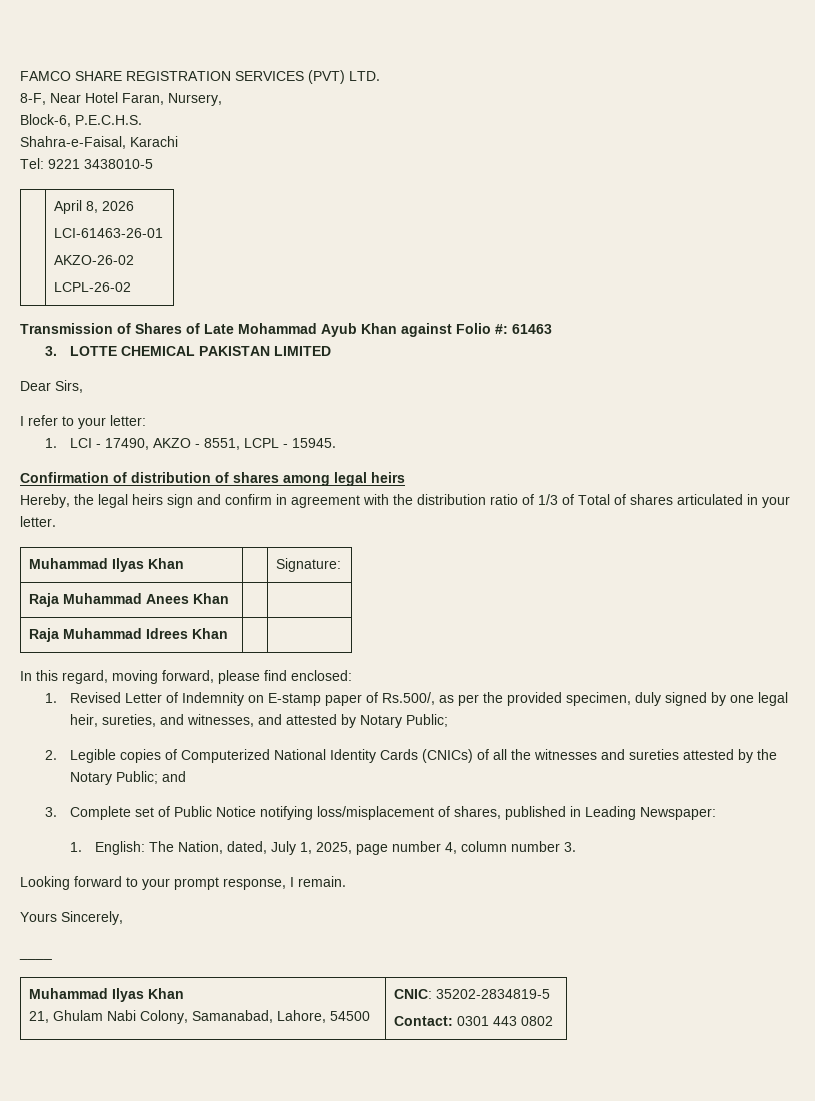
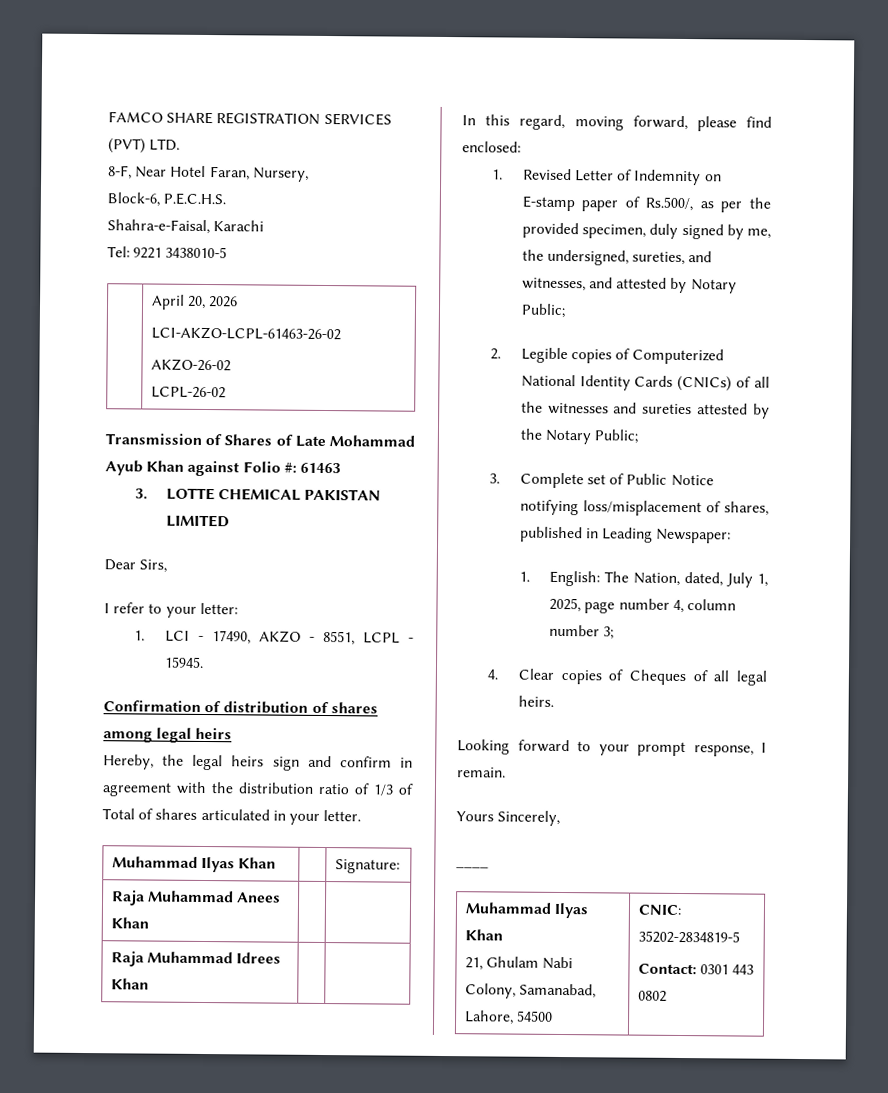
- | April 8, 2026
- LCI-61463-26-01
+ | April 20, 2026
+ LCI-AKZO-LCPL-61463-26-02
- 1. Revised Letter of Indemnity on E-stamp paper of Rs.500/, as per the provided specimen, duly signed by one legal heir, sureties, and witnesses, and attested by Notary Public;
+ 1. Revised Letter of Indemnity on E-stamp paper of Rs.500/, as per the provided specimen, duly signed by me, the undersigned, sureties, and witnesses, and attested by Notary Public;
- 2. Legible copies of Computerized National Identity Cards (CNICs) of all the witnesses and sureties attested by the Notary Public; and
+ 2. Legible copies of Computerized National Identity Cards (CNICs) of all the witnesses and sureties attested by the Notary Public;
- 1. English: The Nation, dated, July 1, 2025, page number 4, column number 3.
+ 1. English: The Nation, dated, July 1, 2025, page number 4, column number 3;
+ 4. Clear copies of Cheques of all legal heirs.

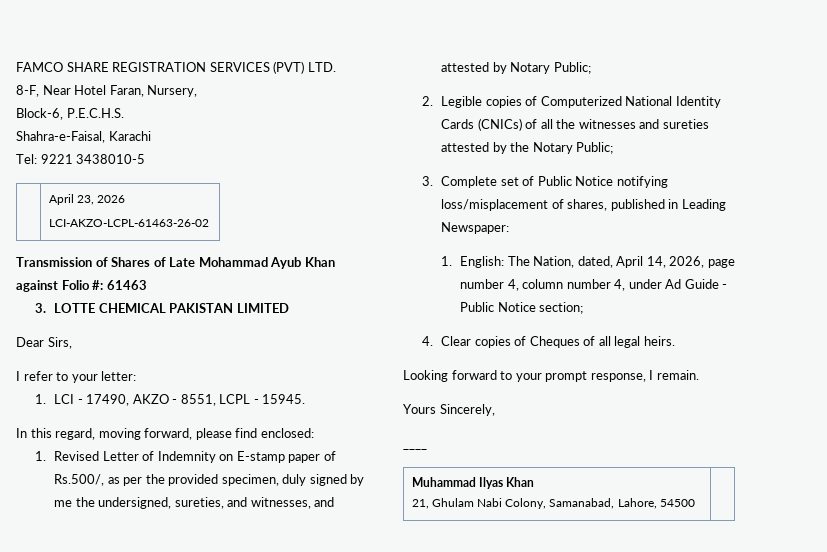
- | April 20, 2026
+ | April 23, 2026
  LCI-AKZO-LCPL-61463-26-02
- AKZO-26-02
- LCPL-26-02
- Confirmation of distribution of shares among legal heirs
- Hereby, the legal heirs sign and confirm in agreement with the distribution ratio of 1/3 of Total of shares articulated in your letter.
- Muhammad Ilyas Khan | | Signature:
- Raja Muhammad Anees Khan | |
- Raja Muhammad Idrees Khan | |
- 1. Revised Letter of Indemnity on E-stamp paper of Rs.500/, as per the provided specimen, duly signed by me, the undersigned, sureties, and witnesses, and attested by Notary Public;
+ 1. Revised Letter of Indemnity on E-stamp paper of Rs.500/, as per the provided specimen, duly signed by me the undersigned, sureties, and witnesses, and attested by Notary Public;
- 1. English: The Nation, dated, July 1, 2025, page number 4, column number 3;
+ 1. English: The Nation, dated, April 14, 2026, page number 4, column number 4, under Ad Guide - Public Notice section;
  ____
  Muhammad Ilyas Khan
- 21, Ghulam Nabi Colony, Samanabad, Lahore, 54500 | CNIC: 35202-2834819-5
- Contact: 0301 443 0802
+ 21, Ghulam Nabi Colony, Samanabad, Lahore, 54500 |

